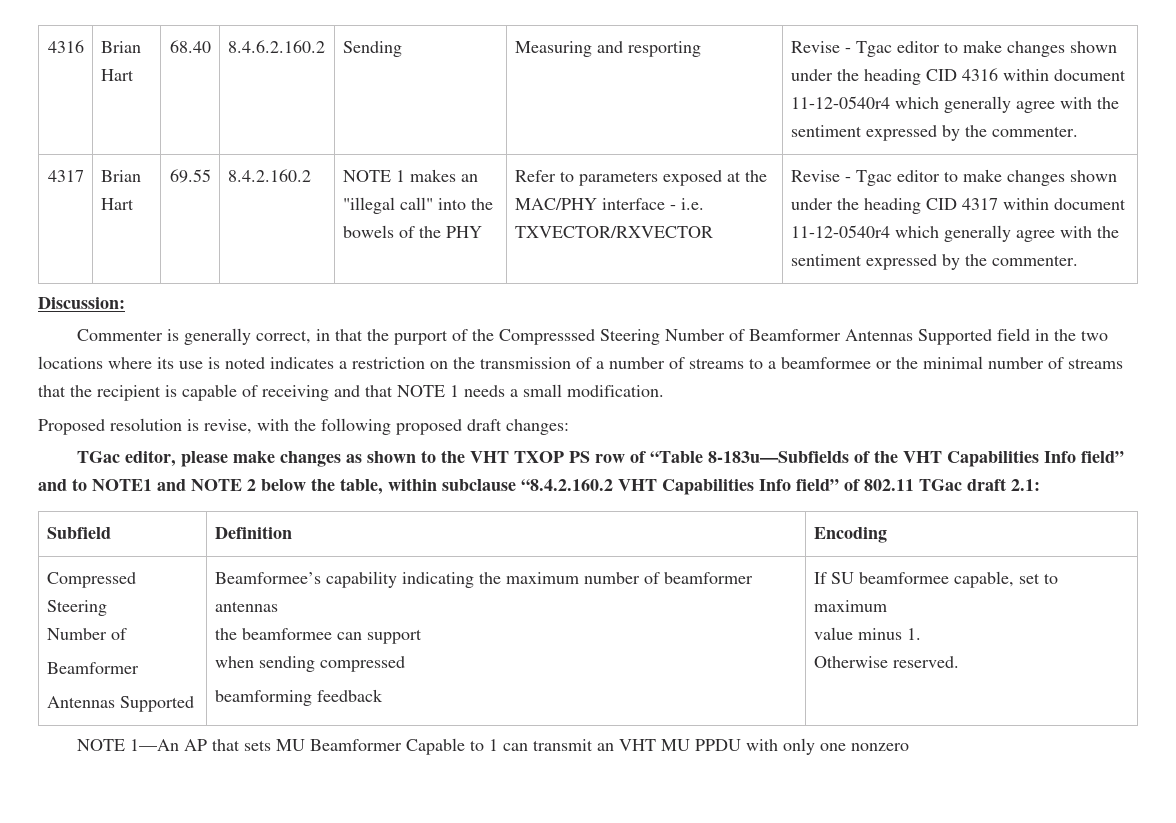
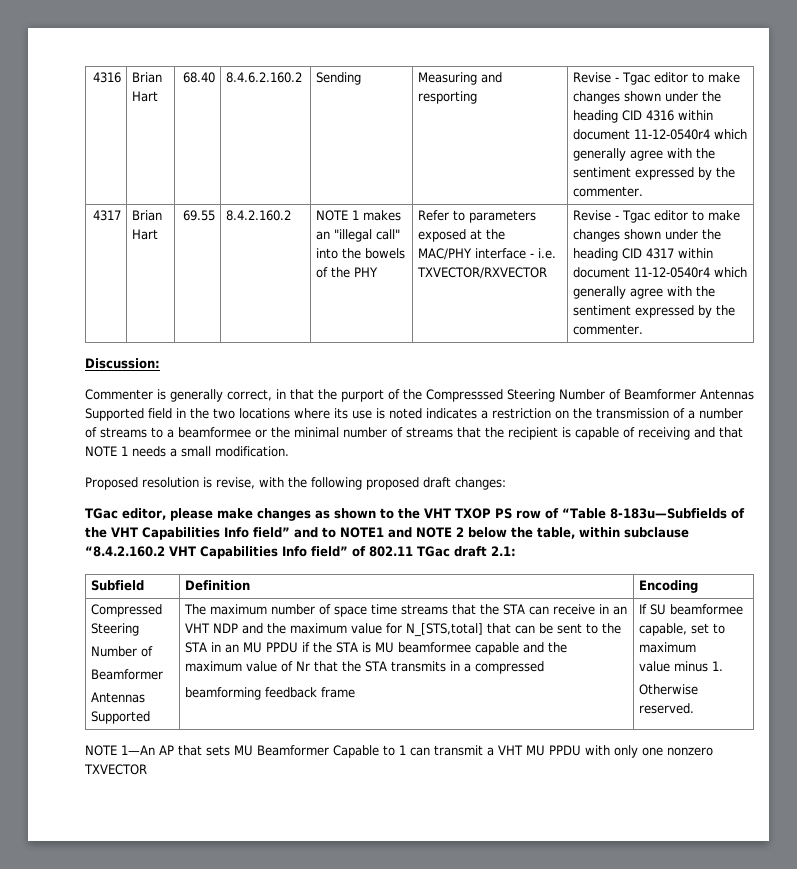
- Beamformee’s capability indicating the maximum number of beamformer antennas
- the beamformee can support
- when sending compressed
+ The maximum number of space time streams that the STA can receive in an VHT NDP and the maximum value for N_[STS,total] that can be sent to the STA in an MU PPDU if the STA is MU beamformee capable and the maximum value of Nr that the STA transmits in a compressed
- beamforming feedback
+ beamforming feedback frame
- NOTE 1—An AP that sets MU Beamformer Capable to 1 can transmit an VHT MU PPDU with only one nonzero
+ NOTE 1—An AP that sets MU Beamformer Capable to 1 can transmit a VHT MU PPDU with only one nonzero TXVECTOR

